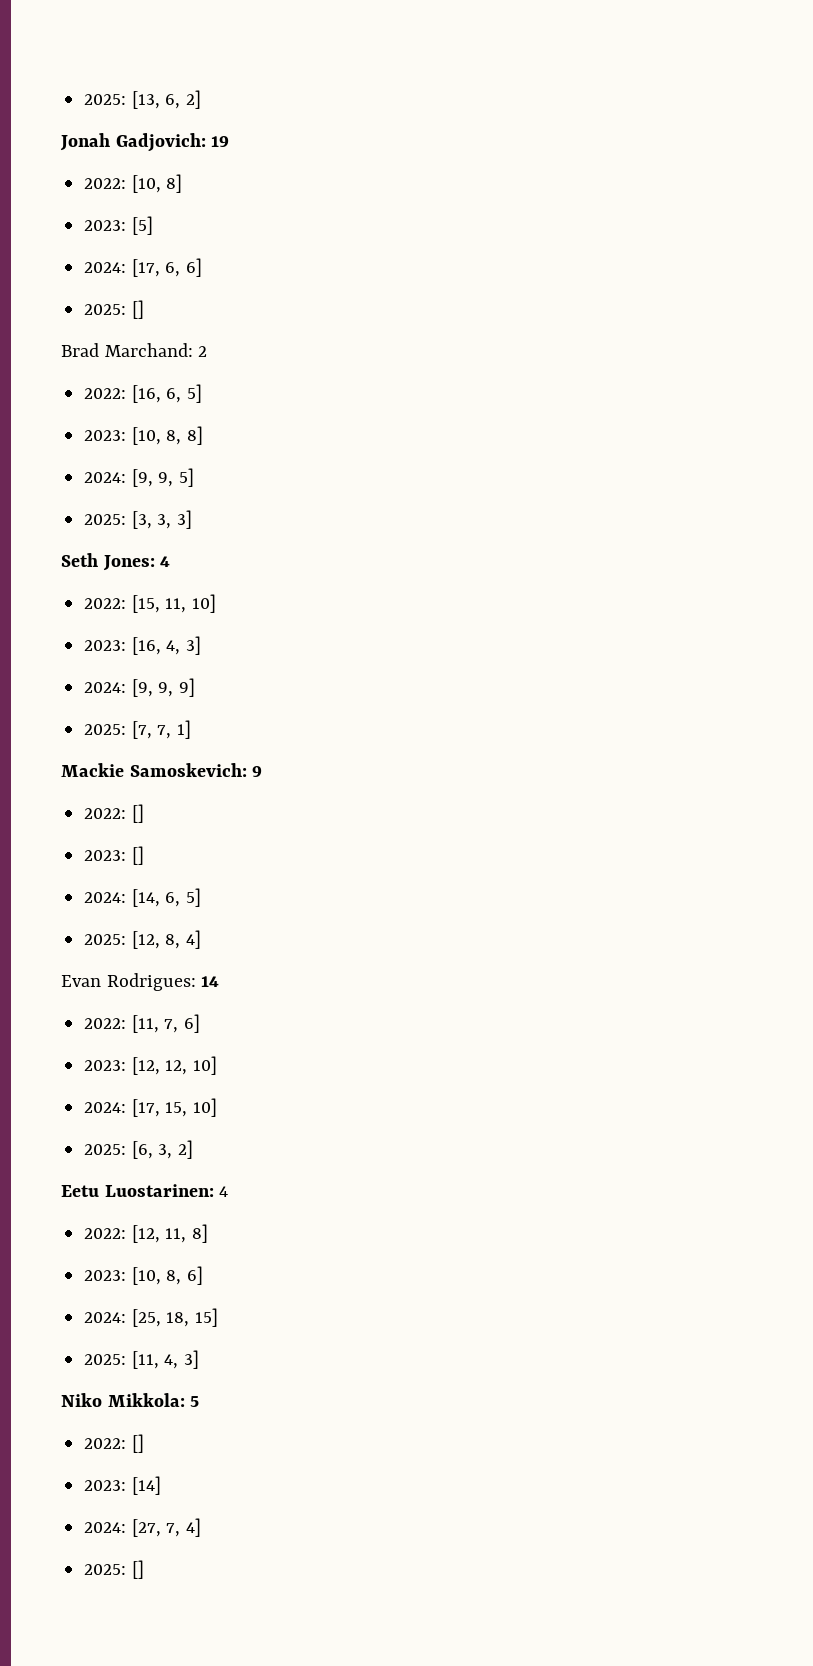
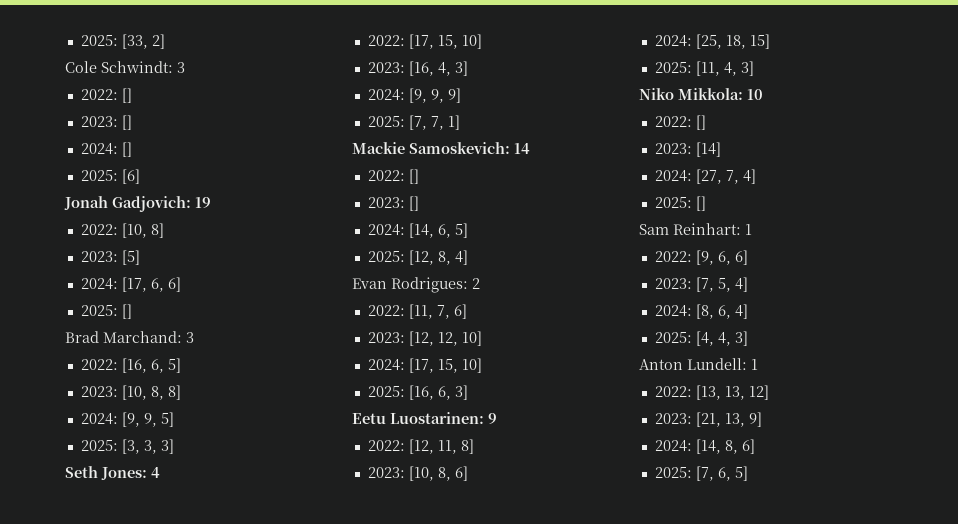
- 2025: [13, 6, 2]
+ 2025: [33, 2]
+ Cole Schwindt: 3
+ 2022: []
+ 2023: []
+ 2024: []
+ 2025: [6]
- Brad Marchand: 2
+ Brad Marchand: 3
- 2022: [15, 11, 10]
+ 2022: [17, 15, 10]
- Mackie Samoskevich: 9
+ Mackie Samoskevich: 14
- Evan Rodrigues: 14
+ Evan Rodrigues: 2
- 2025: [6, 3, 2]
+ 2025: [16, 6, 3]
- Eetu Luostarinen: 4
+ Eetu Luostarinen: 9
- Niko Mikkola: 5
+ Niko Mikkola: 10
+ Sam Reinhart: 1
+ 2022: [9, 6, 6]
+ 2023: [7, 5, 4]
+ 2024: [8, 6, 4]
+ 2025: [4, 4, 3]
+ Anton Lundell: 1
+ 2022: [13, 13, 12]
+ 2023: [21, 13, 9]
+ 2024: [14, 8, 6]
+ 2025: [7, 6, 5]

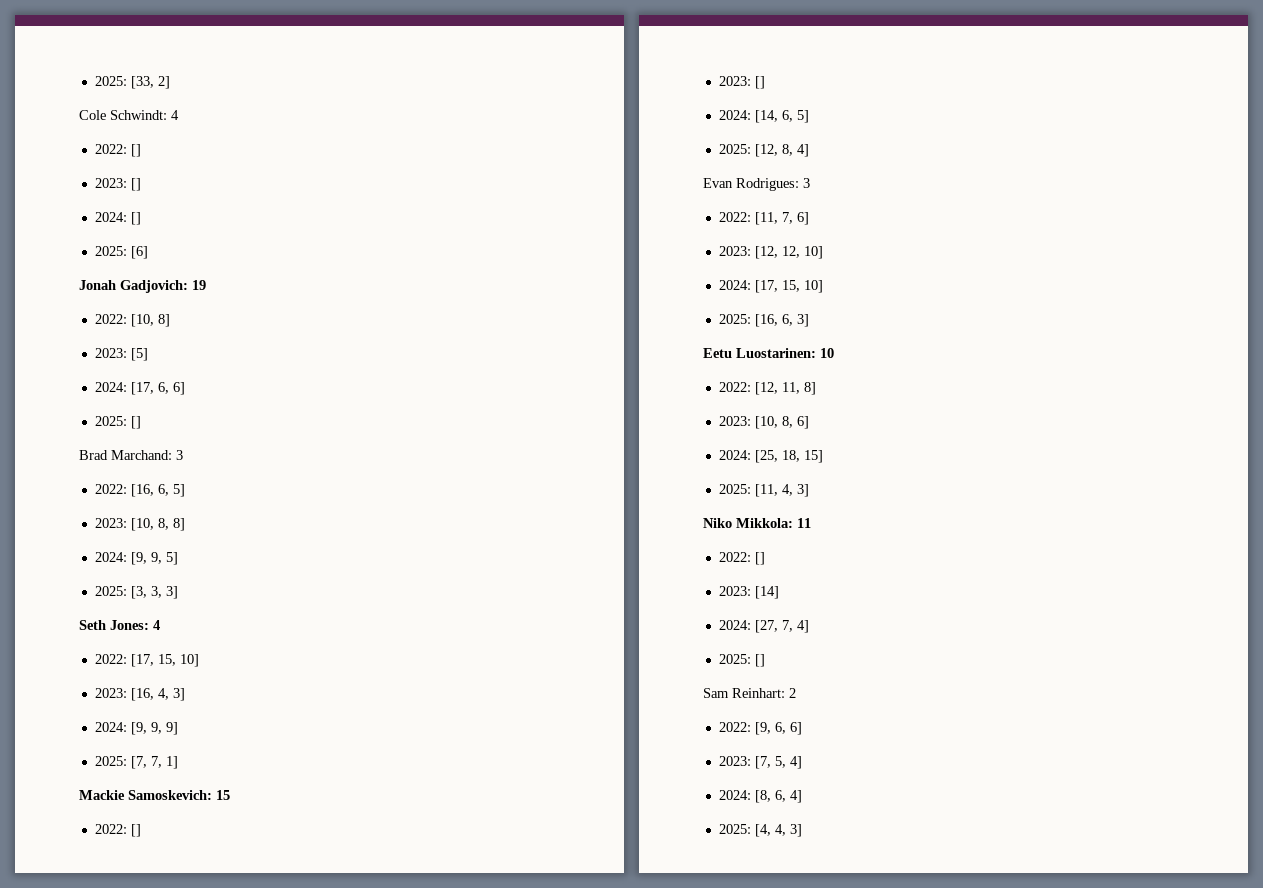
- Cole Schwindt: 3
+ Cole Schwindt: 4
- Mackie Samoskevich: 14
+ Mackie Samoskevich: 15
- Evan Rodrigues: 2
+ Evan Rodrigues: 3
- Eetu Luostarinen: 9
+ Eetu Luostarinen: 10
- Niko Mikkola: 10
+ Niko Mikkola: 11
- Sam Reinhart: 1
+ Sam Reinhart: 2
- Anton Lundell: 1
- 2022: [13, 13, 12]
- 2023: [21, 13, 9]
- 2024: [14, 8, 6]
- 2025: [7, 6, 5]

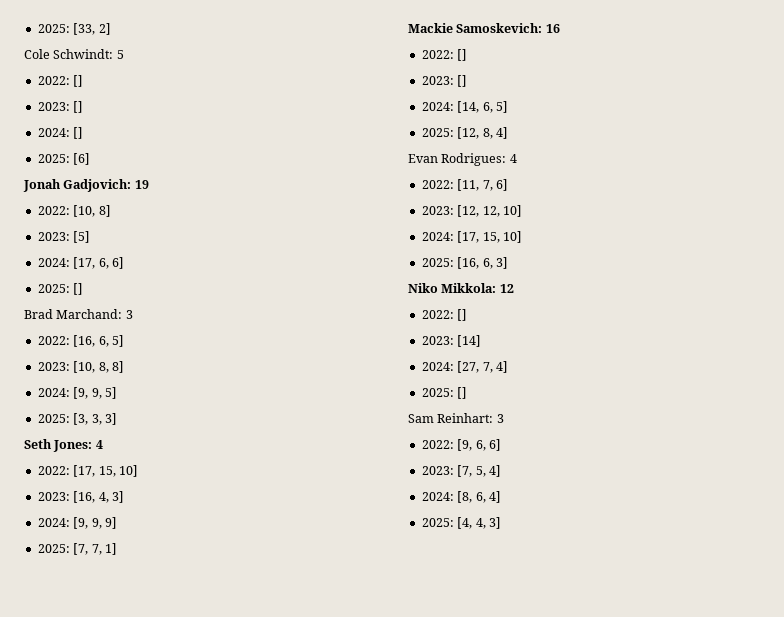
- Cole Schwindt: 4
+ Cole Schwindt: 5
- Mackie Samoskevich: 15
+ Mackie Samoskevich: 16
- Evan Rodrigues: 3
+ Evan Rodrigues: 4
- Eetu Luostarinen: 10
- 2022: [12, 11, 8]
- 2023: [10, 8, 6]
- 2024: [25, 18, 15]
- 2025: [11, 4, 3]
- Niko Mikkola: 11
+ Niko Mikkola: 12
- Sam Reinhart: 2
+ Sam Reinhart: 3

